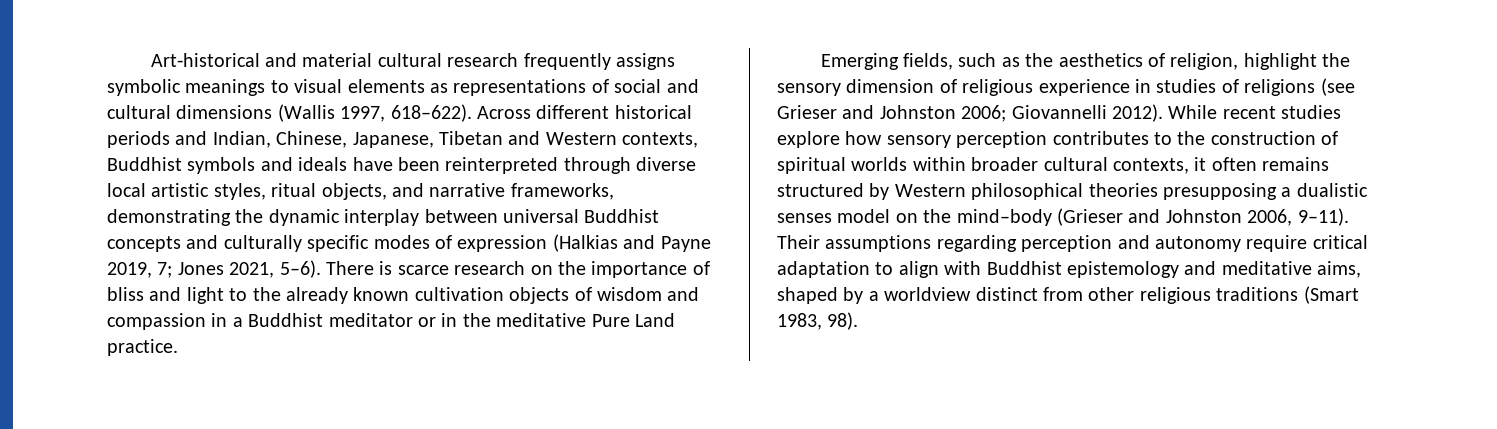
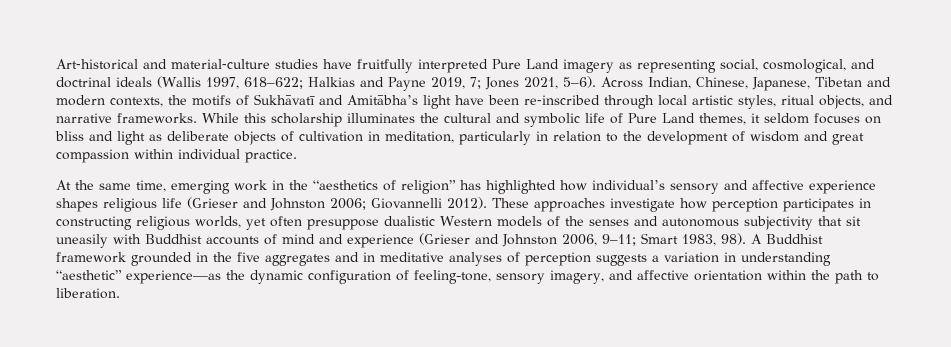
- Art‑historical and material cultural research frequently assigns symbolic meanings to visual elements as representations of social and cultural dimensions (Wallis 1997, 618–622). Across different historical periods and Indian, Chinese, Japanese, Tibetan and Western contexts, Buddhist symbols and ideals have been reinterpreted through diverse local artistic styles, ritual objects, and narrative frameworks, demonstrating the dynamic interplay between universal Buddhist concepts and culturally specific modes of expression (Halkias and Payne 2019, 7; Jones 2021, 5–6). There is scarce research on the importance of bliss and light to the already known cultivation objects of wisdom and compassion in a Buddhist meditator or in the meditative Pure Land practice.
- Emerging fields, such as the aesthetics of religion, highlight the sensory dimension of religious experience in studies of religions (see Grieser and Johnston 2006; Giovannelli 2012).
+ Art‑historical and material‑culture studies have fruitfully interpreted Pure Land imagery as representing social, cosmological, and doctrinal ideals (Wallis 1997, 618–622; Halkias and Payne 2019, 7; Jones 2021, 5–6). Across Indian, Chinese, Japanese, Tibetan and modern contexts, the motifs of Sukhāvatī and Amitābha’s light have been re‑inscribed through local artistic styles, ritual objects, and narrative frameworks. While this scholarship illuminates the cultural and symbolic life of Pure Land themes, it seldom focuses on bliss and light as deliberate objects of cultivation in meditation, particularly in relation to the development of wisdom and great compassion within individual practice.
+ At the same time, emerging work in the “aesthetics of religion” has highlighted how individual’s sensory and affective experience shapes religious life (Grieser and Johnston 2006; Giovannelli 2012).
- While recent studies explore how sensory perception contributes to the construction of spiritual worlds within broader cultural contexts, it often remains structured by Western philosophical theories presupposing a dualistic senses model on the mind–body (Grieser and Johnston 2006, 9–11). Their assumptions regarding perception and autonomy require critical adaptation to align with Buddhist epistemology and meditative aims, shaped by a worldview distinct from other religious traditions (Smart 1983, 98).
+ These approaches investigate how perception participates in constructing religious worlds, yet often presuppose dualistic Western models of the senses and autonomous subjectivity that sit uneasily with Buddhist accounts of mind and experience (Grieser and Johnston 2006, 9–11; Smart 1983, 98). A Buddhist framework grounded in the five aggregates and in meditative analyses of perception suggests a variation in understanding “aesthetic” experience—as the dynamic configuration of feeling-tone, sensory imagery, and affective orientation within the path to liberation.

